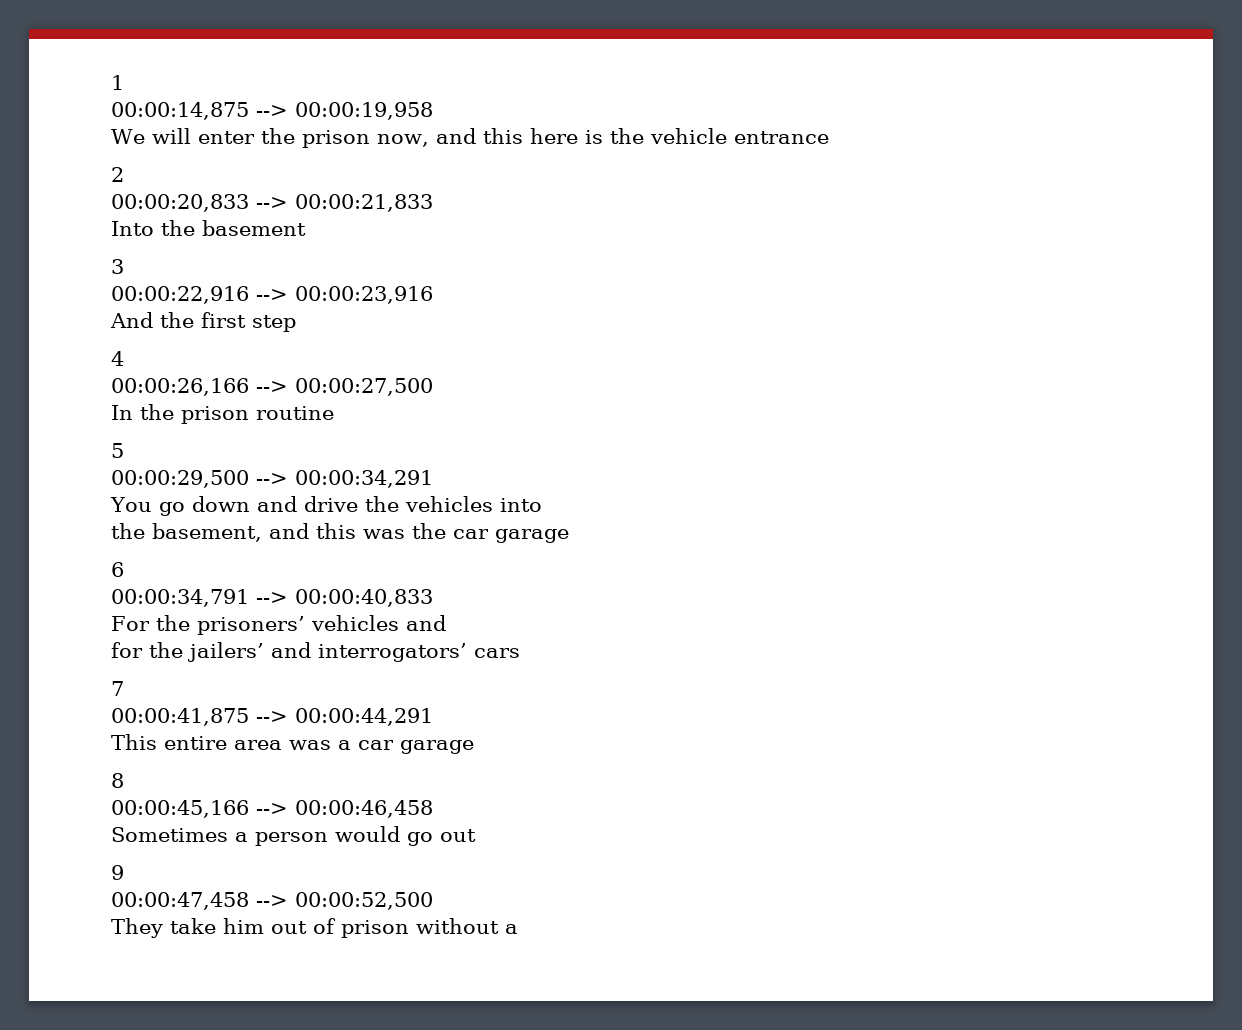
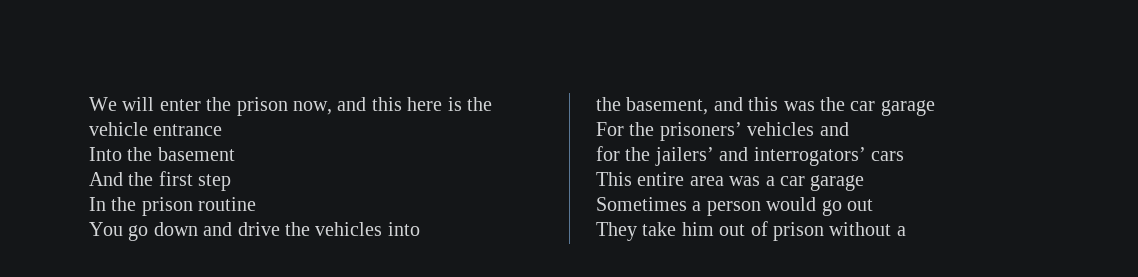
- 1
- 00:00:14,875 --> 00:00:19,958
- 2
- 00:00:20,833 --> 00:00:21,833
- 3
- 00:00:22,916 --> 00:00:23,916
- 4
- 00:00:26,166 --> 00:00:27,500
- 5
- 00:00:29,500 --> 00:00:34,291
- 6
- 00:00:34,791 --> 00:00:40,833
- 7
- 00:00:41,875 --> 00:00:44,291
- 8
- 00:00:45,166 --> 00:00:46,458
- 9
- 00:00:47,458 --> 00:00:52,500

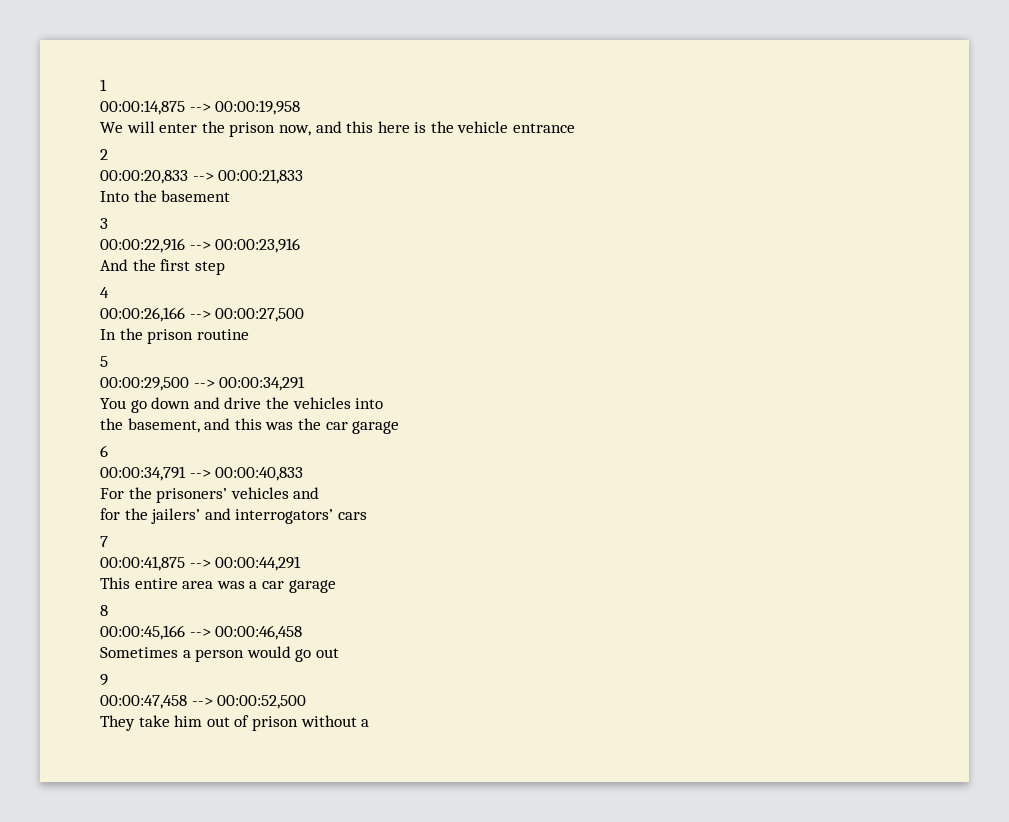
+ 1
+ 00:00:14,875 --> 00:00:19,958
+ 2
+ 00:00:20,833 --> 00:00:21,833
+ 3
+ 00:00:22,916 --> 00:00:23,916
+ 4
+ 00:00:26,166 --> 00:00:27,500
+ 5
+ 00:00:29,500 --> 00:00:34,291
+ 6
+ 00:00:34,791 --> 00:00:40,833
+ 7
+ 00:00:41,875 --> 00:00:44,291
+ 8
+ 00:00:45,166 --> 00:00:46,458
+ 9
+ 00:00:47,458 --> 00:00:52,500

